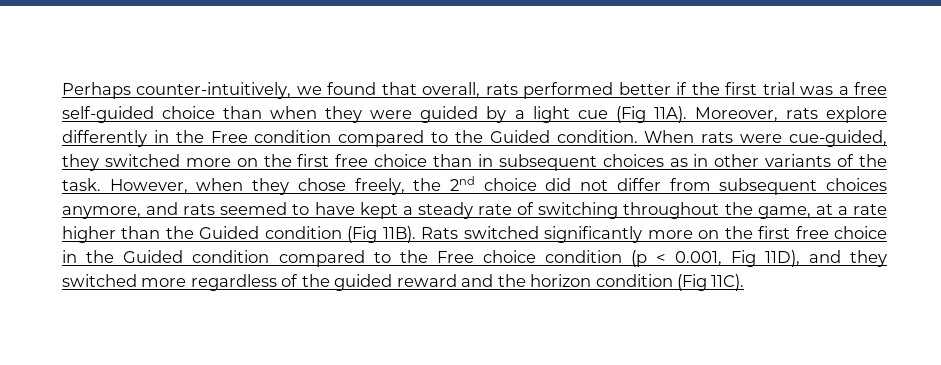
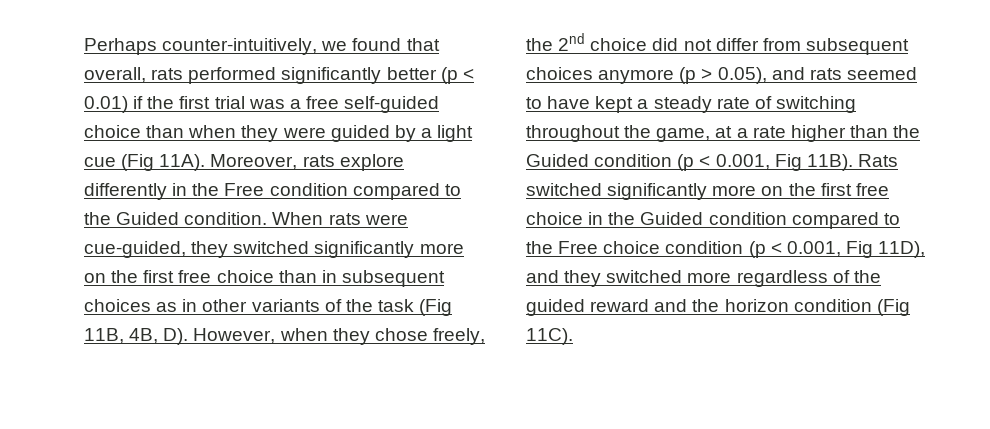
- Perhaps counter-intuitively, we found that overall, rats performed better if the first trial was a free self-guided choice than when they were guided by a light cue (Fig 11A).
+ Perhaps counter-intuitively, we found that overall, rats performed significantly better (p < 0.01) if the first trial was a free self-guided choice than when they were guided by a light cue (Fig 11A).
- When rats were cue-guided, they switched more on the first free choice than in subsequent choices as in other variants of the task. However, when they chose freely, the 2nd choice did not differ from subsequent choices anymore, and rats seemed to have kept a steady rate of switching throughout the game, at a rate higher than the Guided condition (Fig 11B).
+ When rats were cue-guided, they switched significantly more on the first free choice than in subsequent choices as in other variants of the task (Fig 11B, 4B, D). However, when they chose freely, the 2nd choice did not differ from subsequent choices anymore (p > 0.05), and rats seemed to have kept a steady rate of switching throughout the game, at a rate higher than the Guided condition (p < 0.001, Fig 11B).

